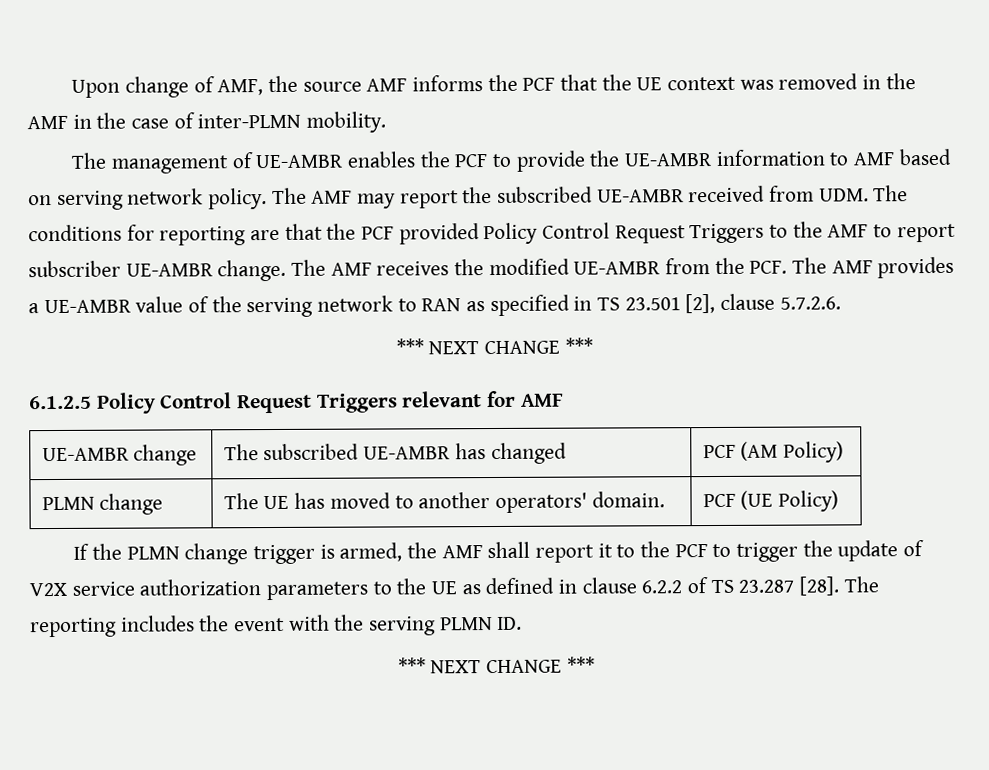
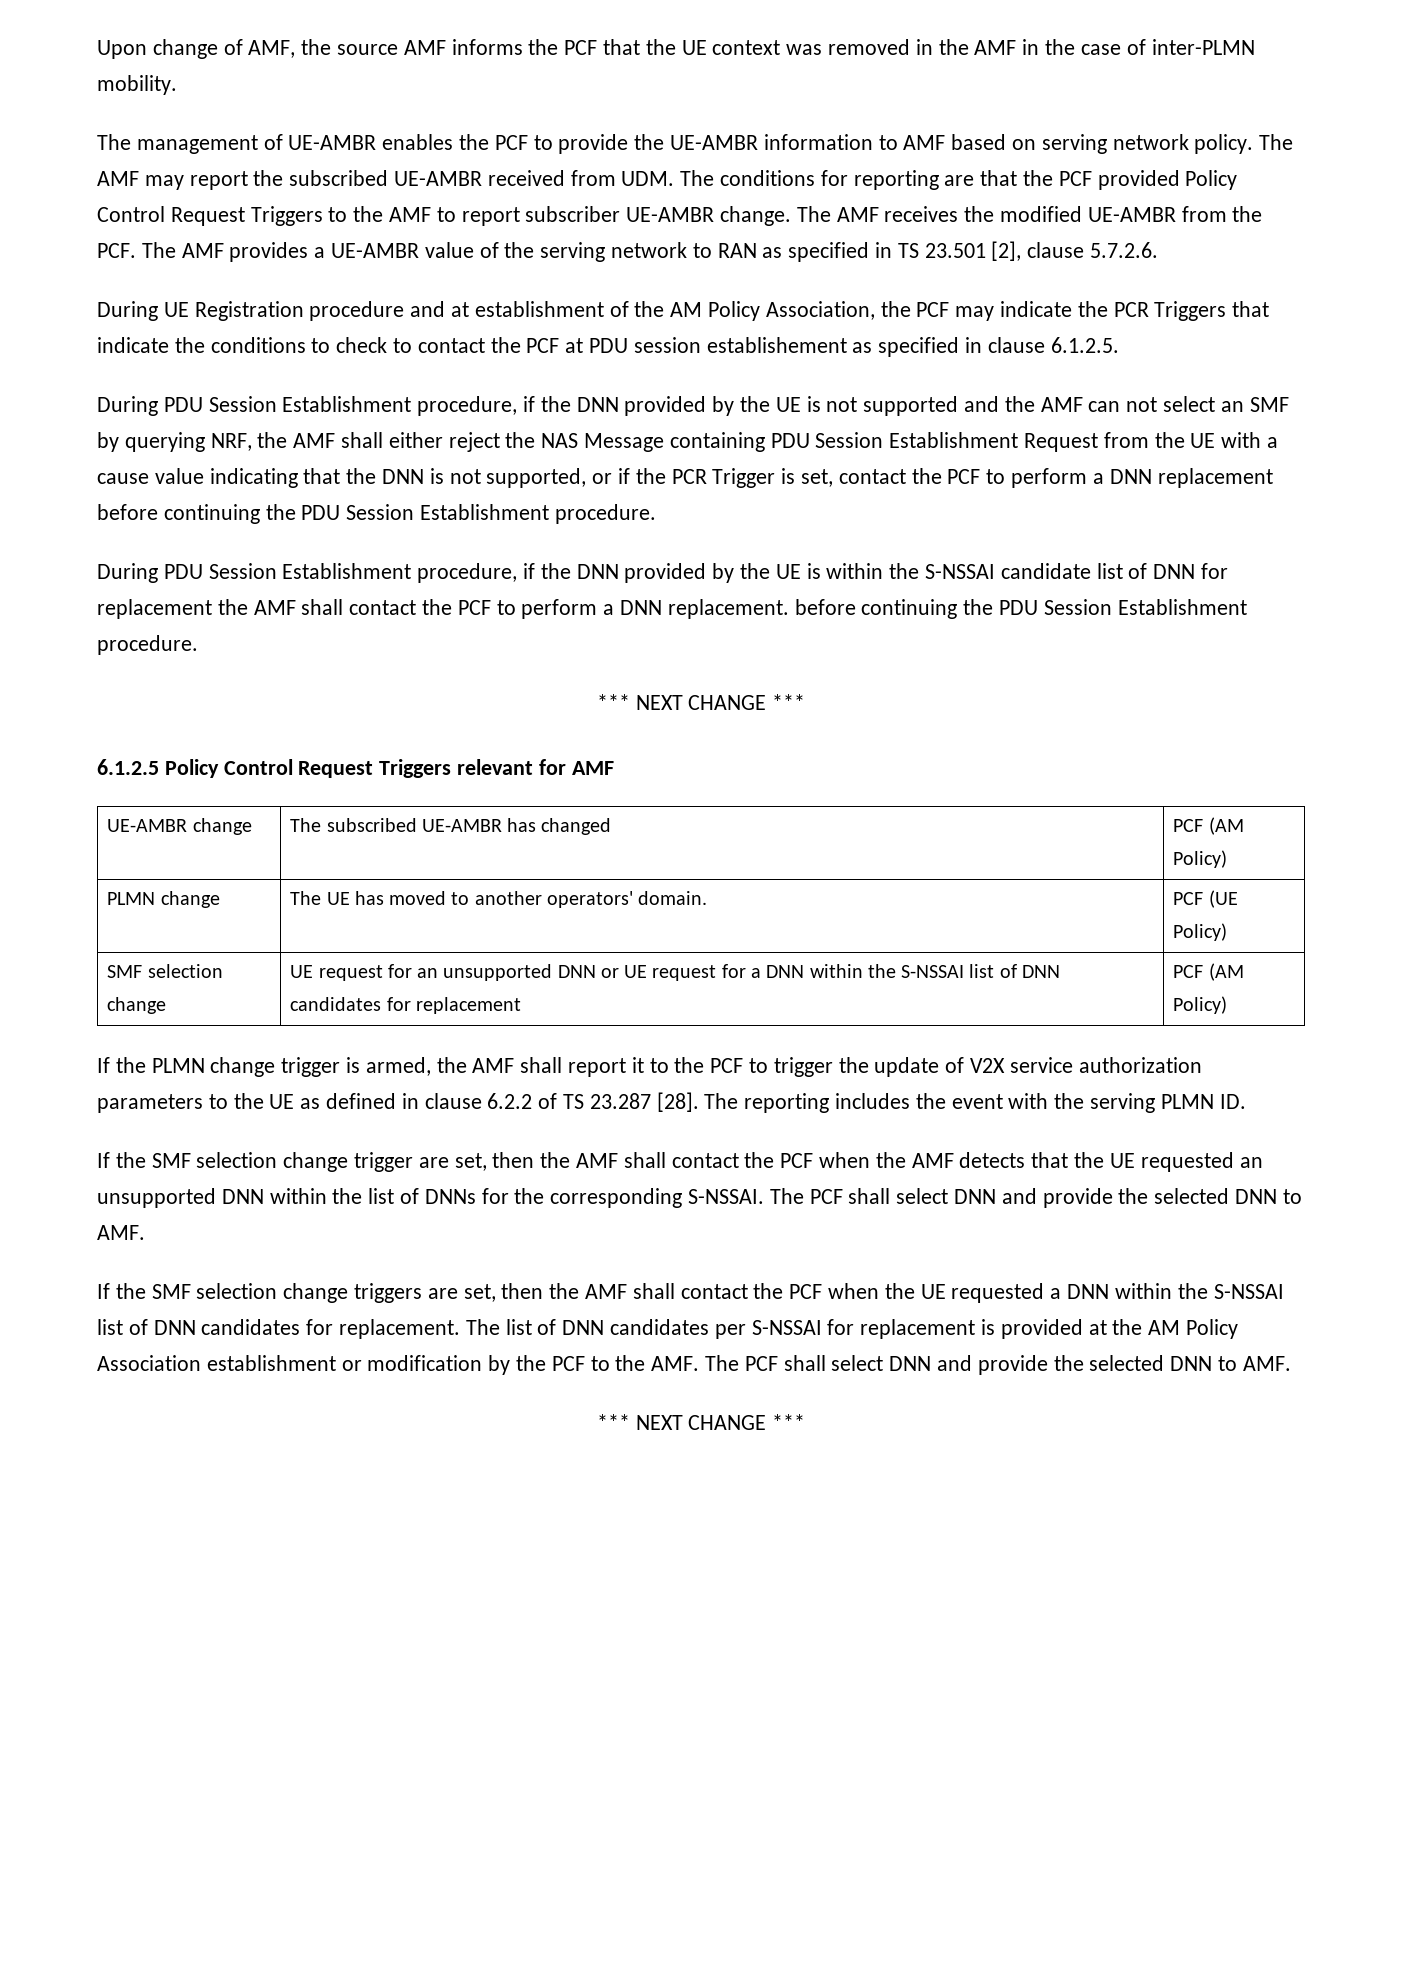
+ During UE Registration procedure and at establishment of the AM Policy Association, the PCF may indicate the PCR Triggers that indicate the conditions to check to contact the PCF at PDU session establishement as specified in clause 6.1.2.5.
+ During PDU Session Establishment procedure, if the DNN provided by the UE is not supported and the AMF can not select an SMF by querying NRF, the AMF shall either reject the NAS Message containing PDU Session Establishment Request from the UE with a cause value indicating that the DNN is not supported, or if the PCR Trigger is set, contact the PCF to perform a DNN replacement before continuing the PDU Session Establishment procedure.
+ During PDU Session Establishment procedure, if the DNN provided by the UE is within the S-NSSAI candidate list of DNN for replacement the AMF shall contact the PCF to perform a DNN replacement. before continuing the PDU Session Establishment procedure.
+ SMF selection change | UE request for an unsupported DNN or UE request for a DNN within the S-NSSAI list of DNN candidates for replacement | PCF (AM Policy)
+ If the SMF selection change trigger are set, then the AMF shall contact the PCF when the AMF detects that the UE requested an unsupported DNN within the list of DNNs for the corresponding S-NSSAI. The PCF shall select DNN and provide the selected DNN to AMF.
+ If the SMF selection change triggers are set, then the AMF shall contact the PCF when the UE requested a DNN within the S-NSSAI list of DNN candidates for replacement. The list of DNN candidates per S-NSSAI for replacement is provided at the AM Policy Association establishment or modification by the PCF to the AMF. The PCF shall select DNN and provide the selected DNN to AMF.

